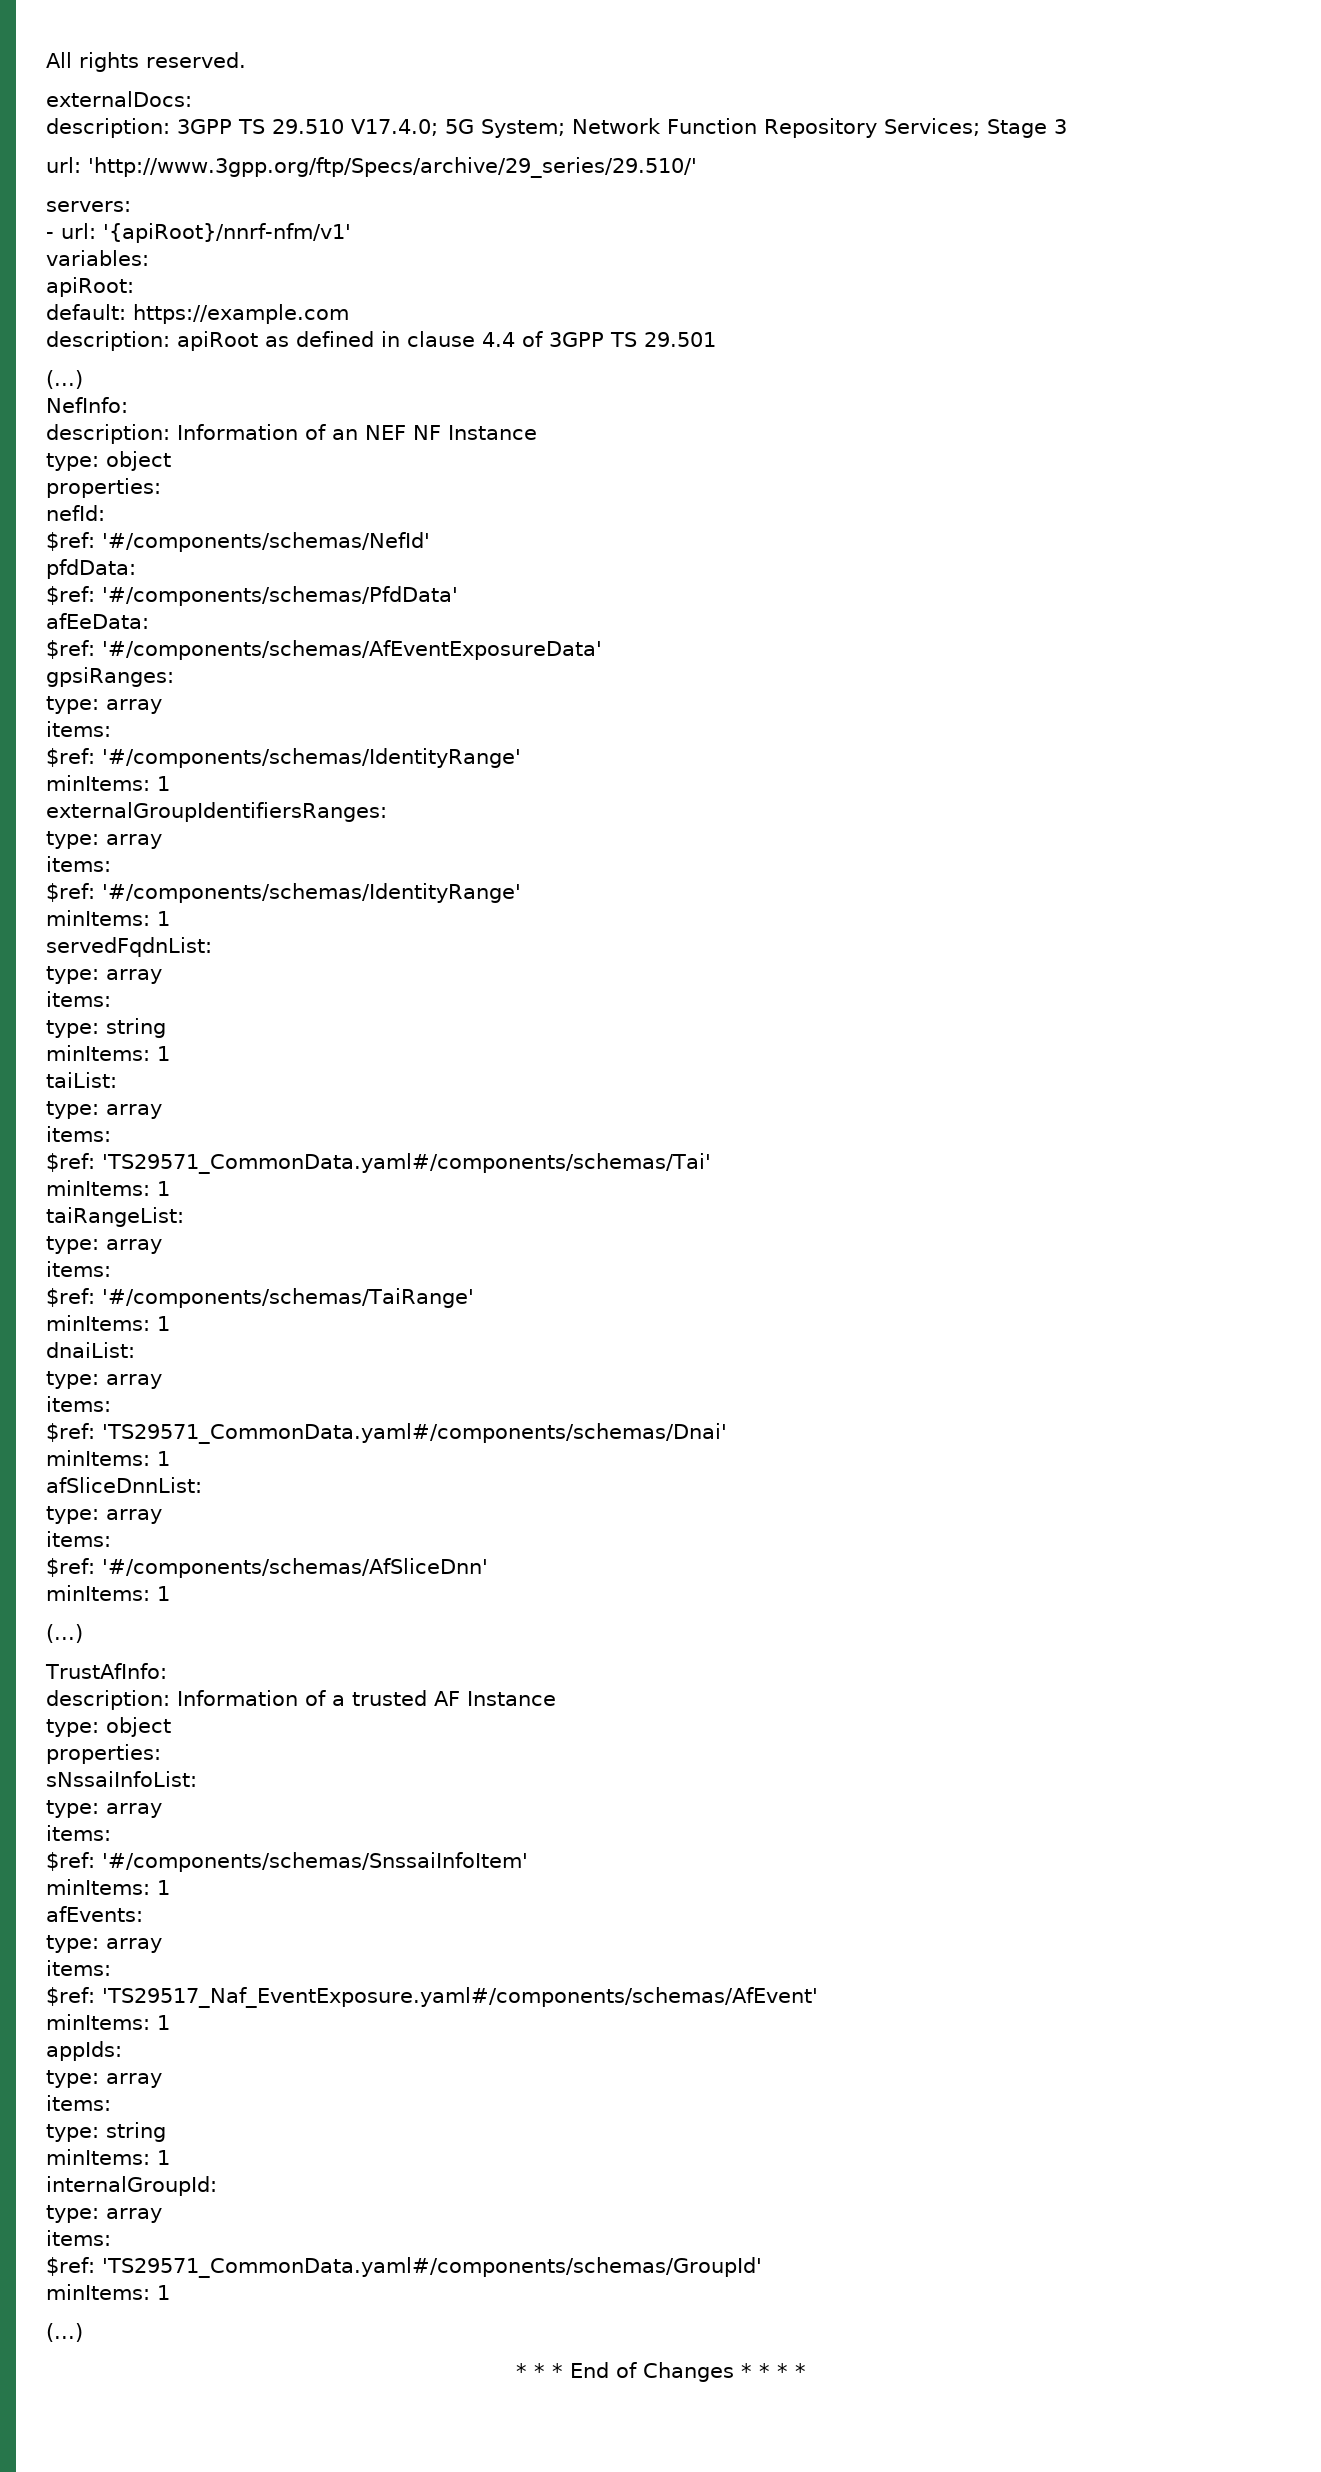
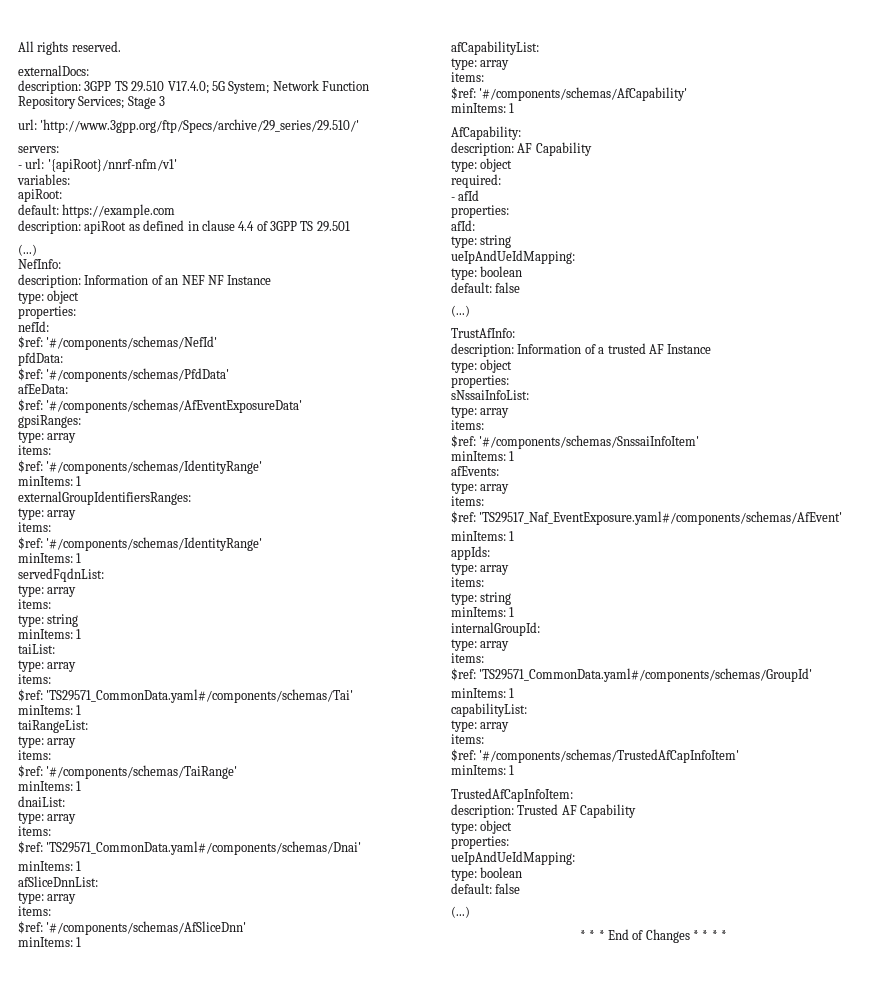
+ afCapabilityList:
+ type: array
+ items:
+ $ref: '#/components/schemas/AfCapability'
+ minItems: 1
+ AfCapability:
+ description: AF Capability
+ type: object
+ required:
+ - afId
+ properties:
+ afId:
+ type: string
+ ueIpAndUeIdMapping:
+ type: boolean
+ default: false
+ capabilityList:
+ type: array
+ items:
+ $ref: '#/components/schemas/TrustedAfCapInfoItem'
+ minItems: 1
+ TrustedAfCapInfoItem:
+ description: Trusted AF Capability
+ type: object
+ properties:
+ ueIpAndUeIdMapping:
+ type: boolean
+ default: false

